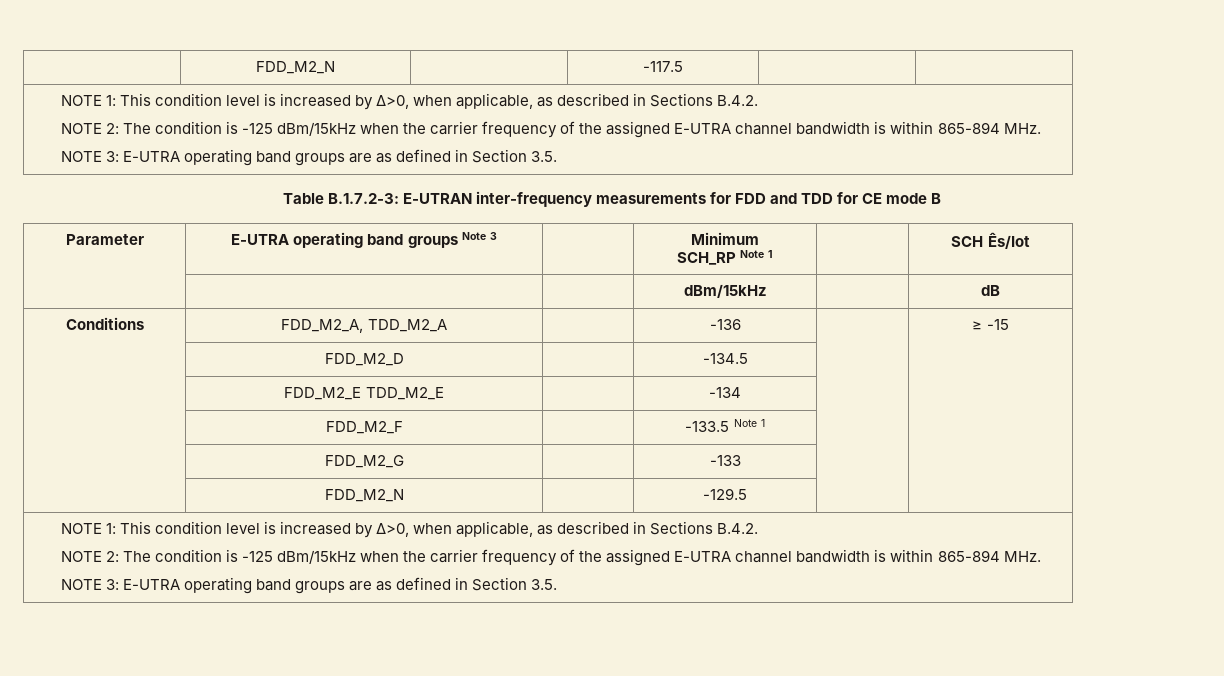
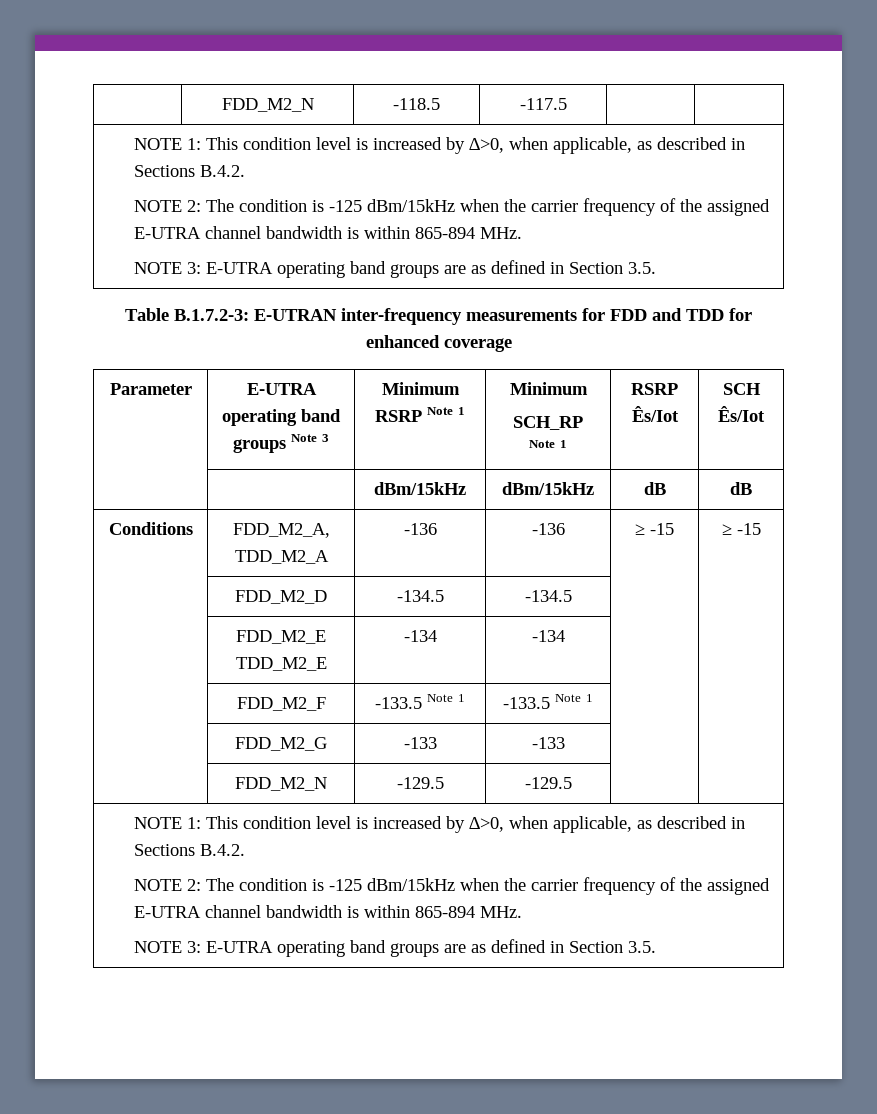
- | FDD_M2_N | | -117.5 | |
+ | FDD_M2_N | -118.5 | -117.5 | |
- Table B.1.7.2-3: E-UTRAN inter-frequency measurements for FDD and TDD for CE mode B
+ Table B.1.7.2-3: E-UTRAN inter-frequency measurements for FDD and TDD for enhanced coverage
- Parameter | E-UTRA operating band groups Note 3 | | Minimum
- SCH_RP Note 1 | | SCH Ês/Iot
+ Parameter | E-UTRA operating band groups Note 3 | Minimum RSRP Note 1 | Minimum
+ SCH_RP Note 1 | RSRP Ês/Iot | SCH Ês/Iot
- | | | dBm/15kHz | | dB
+ | | dBm/15kHz | dBm/15kHz | dB | dB
- Conditions | FDD_M2_A, TDD_M2_A | | -136 | | ≥ -15
+ Conditions | FDD_M2_A, TDD_M2_A | -136 | -136 | ≥ -15 | ≥ -15
- | FDD_M2_D | | -134.5 | |
+ | FDD_M2_D | -134.5 | -134.5 | |
- | FDD_M2_E TDD_M2_E | | -134 | |
+ | FDD_M2_E TDD_M2_E | -134 | -134 | |
- | FDD_M2_F | | -133.5 Note 1 | |
+ | FDD_M2_F | -133.5 Note 1 | -133.5 Note 1 | |
- | FDD_M2_G | | -133 | |
+ | FDD_M2_G | -133 | -133 | |
- | FDD_M2_N | | -129.5 | |
+ | FDD_M2_N | -129.5 | -129.5 | |

